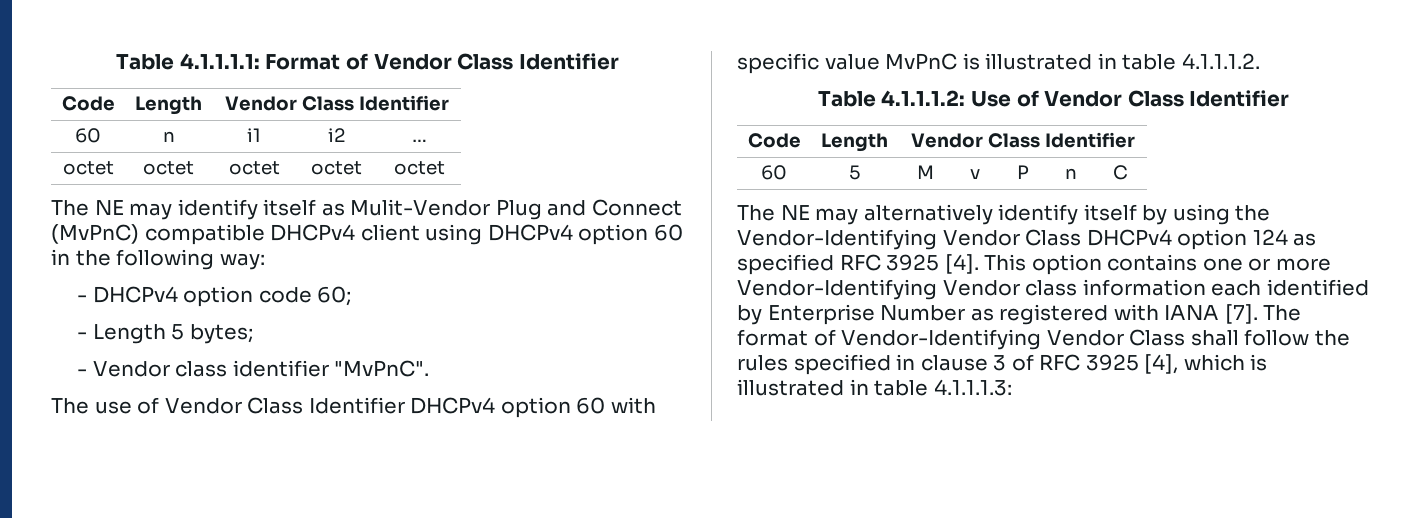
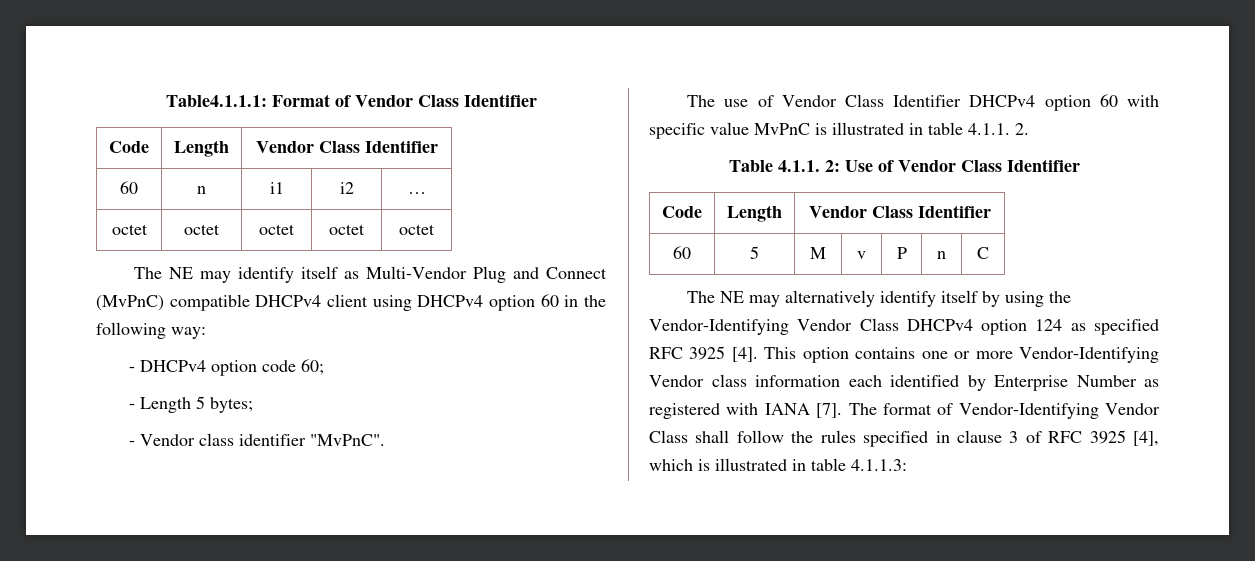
- Table 4.1.1.1.1: Format of Vendor Class Identifier
+ Table4.1.1.1: Format of Vendor Class Identifier
- The NE may identify itself as Mulit-Vendor Plug and Connect (MvPnC) compatible DHCPv4 client using DHCPv4 option 60 in the following way:
+ The NE may identify itself as Multi-Vendor Plug and Connect (MvPnC) compatible DHCPv4 client using DHCPv4 option 60 in the following way:
- The use of Vendor Class Identifier DHCPv4 option 60 with specific value MvPnC is illustrated in table 4.1.1.1.2.
- Table 4.1.1.1.2: Use of Vendor Class Identifier
+ The use of Vendor Class Identifier DHCPv4 option 60 with specific value MvPnC is illustrated in table 4.1.1. 2.
+ Table 4.1.1. 2: Use of Vendor Class Identifier
- The format of Vendor-Identifying Vendor Class shall follow the rules specified in clause 3 of RFC 3925 [4], which is illustrated in table 4.1.1.1.3:
+ The format of Vendor-Identifying Vendor Class shall follow the rules specified in clause 3 of RFC 3925 [4], which is illustrated in table 4.1.1.3:

